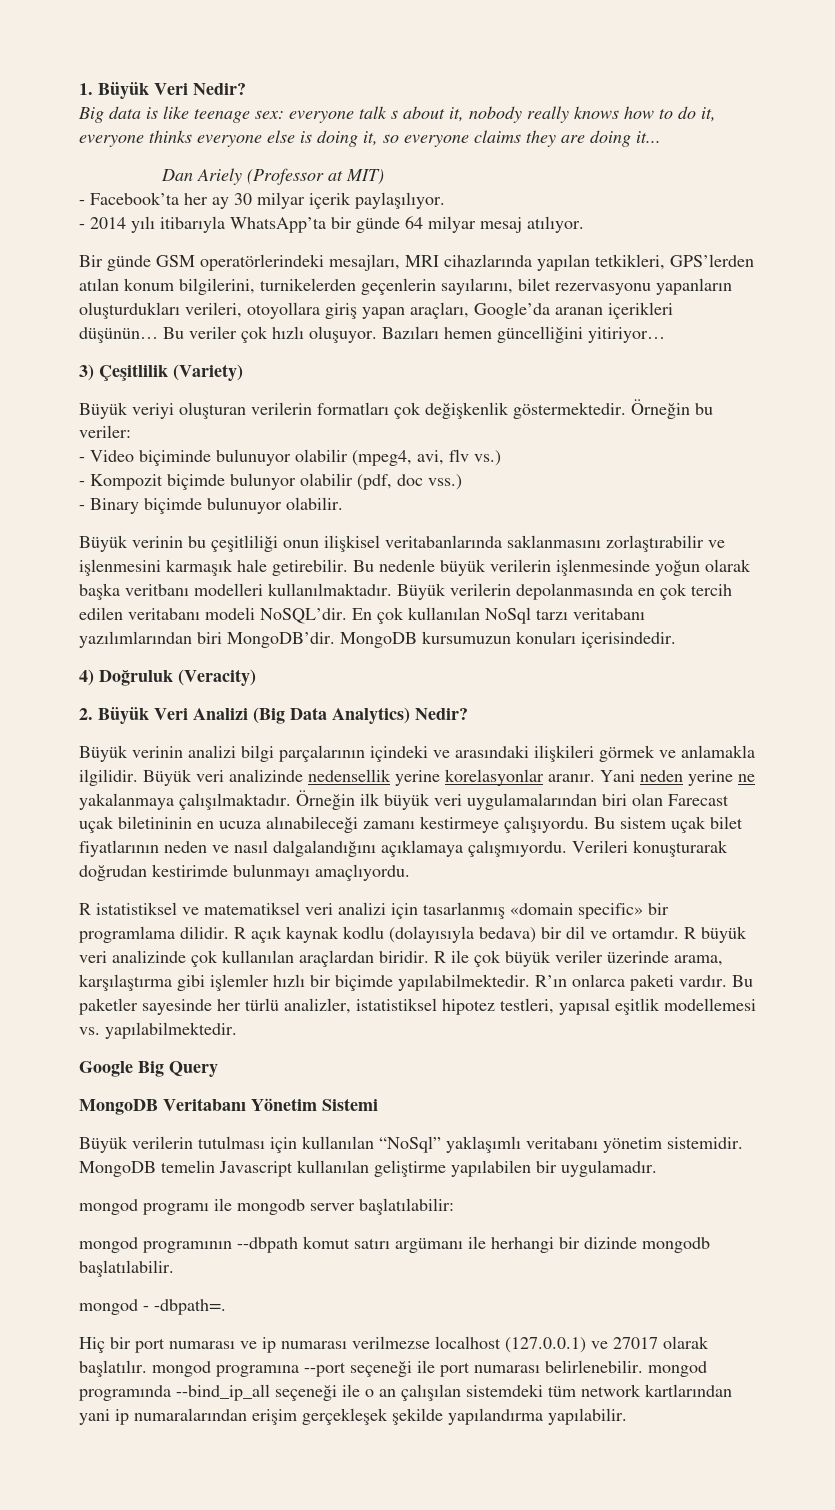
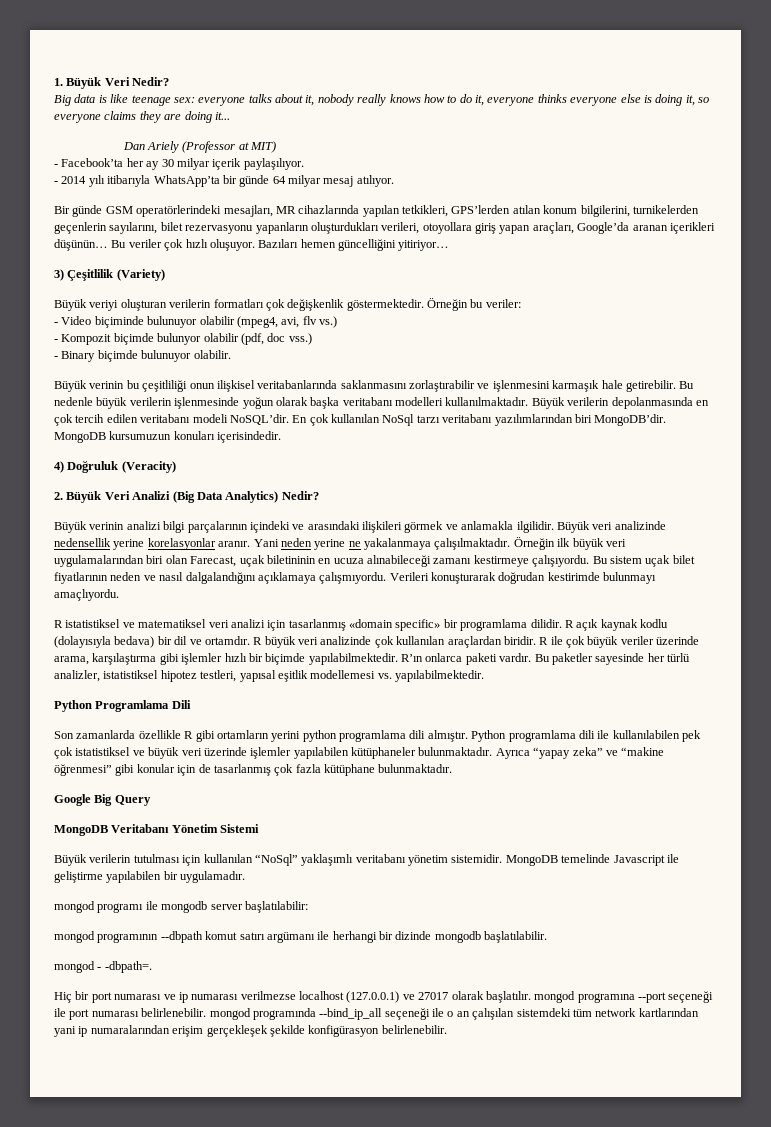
- Big data is like teenage sex: everyone talk s about it, nobody really knows how to do it, everyone thinks everyone else is doing it, so everyone claims they are doing it...
+ Big data is like teenage sex: everyone talks about it, nobody really knows how to do it, everyone thinks everyone else is doing it, so everyone claims they are doing it...
- Bir günde GSM operatörlerindeki mesajları, MRI cihazlarında yapılan tetkikleri, GPS’lerden atılan konum bilgilerini, turnikelerden geçenlerin sayılarını, bilet rezervasyonu yapanların oluşturdukları verileri, otoyollara giriş yapan araçları, Google’da aranan içerikleri düşünün…
+ Bir günde GSM operatörlerindeki mesajları, MR cihazlarında yapılan tetkikleri, GPS’lerden atılan konum bilgilerini, turnikelerden geçenlerin sayılarını, bilet rezervasyonu yapanların oluşturdukları verileri, otoyollara giriş yapan araçları, Google’da aranan içerikleri düşünün…
- Bu nedenle büyük verilerin işlenmesinde yoğun olarak başka veritbanı modelleri kullanılmaktadır.
+ Bu nedenle büyük verilerin işlenmesinde yoğun olarak başka veritabanı modelleri kullanılmaktadır.
- Örneğin ilk büyük veri uygulamalarından biri olan Farecast uçak biletininin en ucuza alınabileceği zamanı kestirmeye çalışıyordu.
+ Örneğin ilk büyük veri uygulamalarından biri olan Farecast, uçak biletininin en ucuza alınabileceği zamanı kestirmeye çalışıyordu.
+ Python Programlama Dili
+ Son zamanlarda özellikle R gibi ortamların yerini python programlama dili almıştır. Python programlama dili ile kullanılabilen pek çok istatistiksel ve büyük veri üzerinde işlemler yapılabilen kütüphaneler bulunmaktadır. Ayrıca “yapay zeka” ve “makine öğrenmesi” gibi konular için de tasarlanmış çok fazla kütüphane bulunmaktadır.
- MongoDB temelin Javascript kullanılan geliştirme yapılabilen bir uygulamadır.
+ MongoDB temelinde Javascript ile geliştirme yapılabilen bir uygulamadır.
- Hiç bir port numarası ve ip numarası verilmezse localhost (127.0.0.1) ve 27017 olarak başlatılır. mongod programına --port seçeneği ile port numarası belirlenebilir. mongod programında --bind_ip_all seçeneği ile o an çalışılan sistemdeki tüm network kartlarından yani ip numaralarından erişim gerçekleşek şekilde yapılandırma yapılabilir.
+ Hiç bir port numarası ve ip numarası verilmezse localhost (127.0.0.1) ve 27017 olarak başlatılır. mongod programına --port seçeneği ile port numarası belirlenebilir. mongod programında --bind_ip_all seçeneği ile o an çalışılan sistemdeki tüm network kartlarından yani ip numaralarından erişim gerçekleşek şekilde konfigürasyon belirlenebilir.

